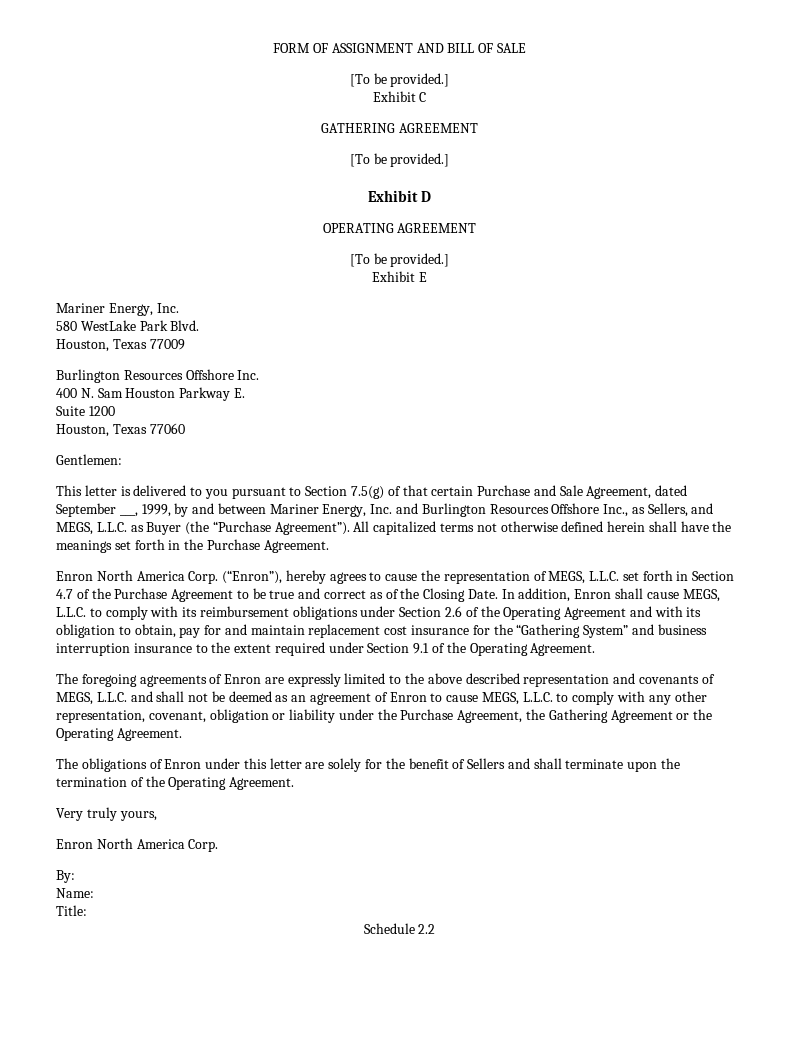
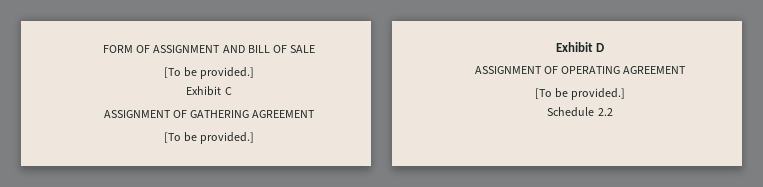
- GATHERING AGREEMENT
+ ASSIGNMENT OF GATHERING AGREEMENT
- OPERATING AGREEMENT
+ ASSIGNMENT OF OPERATING AGREEMENT
- Exhibit E
- Mariner Energy, Inc.
- 580 WestLake Park Blvd.
- Houston, Texas 77009
- Burlington Resources Offshore Inc.
- 400 N. Sam Houston Parkway E.
- Suite 1200
- Houston, Texas 77060
- Gentlemen:
- This letter is delivered to you pursuant to Section 7.5(g) of that certain Purchase and Sale Agreement, dated September ___, 1999, by and between Mariner Energy, Inc. and Burlington Resources Offshore Inc., as Sellers, and MEGS, L.L.C. as Buyer (the “Purchase Agreement”). All capitalized terms not otherwise defined herein shall have the meanings set forth in the Purchase Agreement.
- Enron North America Corp. (“Enron”), hereby agrees to cause the representation of MEGS, L.L.C. set forth in Section 4.7 of the Purchase Agreement to be true and correct as of the Closing Date. In addition, Enron shall cause MEGS, L.L.C. to comply with its reimbursement obligations under Section 2.6 of the Operating Agreement and with its obligation to obtain, pay for and maintain replacement cost insurance for the “Gathering System” and business interruption insurance to the extent required under Section 9.1 of the Operating Agreement.
- The foregoing agreements of Enron are expressly limited to the above described representation and covenants of MEGS, L.L.C. and shall not be deemed as an agreement of Enron to cause MEGS, L.L.C. to comply with any other representation, covenant, obligation or liability under the Purchase Agreement, the Gathering Agreement or the Operating Agreement.
- The obligations of Enron under this letter are solely for the benefit of Sellers and shall terminate upon the termination of the Operating Agreement.
- Very truly yours,
- Enron North America Corp.
- By:
- Name:
- Title:

